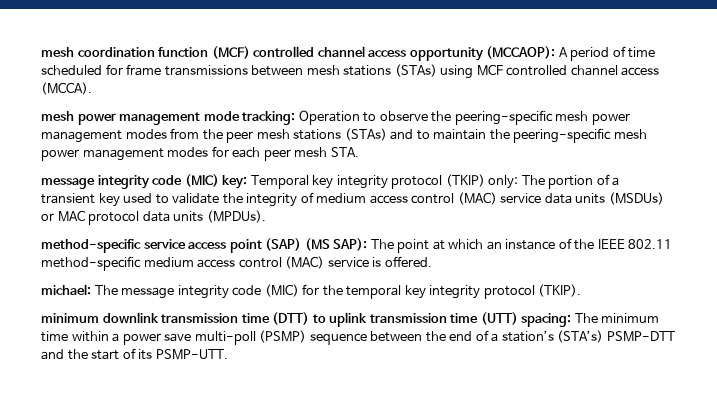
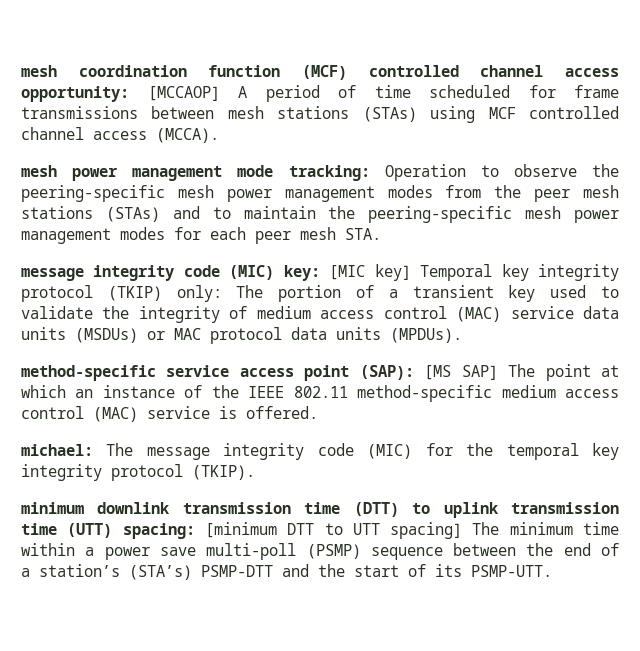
- mesh coordination function (MCF) controlled channel access opportunity (MCCAOP): A period of time scheduled for frame transmissions between mesh stations (STAs) using MCF controlled channel access (MCCA).
+ mesh coordination function (MCF) controlled channel access opportunity: [MCCAOP] A period of time scheduled for frame transmissions between mesh stations (STAs) using MCF controlled channel access (MCCA).
- message integrity code (MIC) key: Temporal key integrity protocol (TKIP) only: The portion of a transient key used to validate the integrity of medium access control (MAC) service data units (MSDUs) or MAC protocol data units (MPDUs).
+ message integrity code (MIC) key: [MIC key] Temporal key integrity protocol (TKIP) only: The portion of a transient key used to validate the integrity of medium access control (MAC) service data units (MSDUs) or MAC protocol data units (MPDUs).
- method-specific service access point (SAP) (MS SAP): The point at which an instance of the IEEE 802.11 method-specific medium access control (MAC) service is offered.
+ method-specific service access point (SAP): [MS SAP] The point at which an instance of the IEEE 802.11 method-specific medium access control (MAC) service is offered.
- minimum downlink transmission time (DTT) to uplink transmission time (UTT) spacing: The minimum time within a power save multi-poll (PSMP) sequence between the end of a station’s (STA’s) PSMP-DTT and the start of its PSMP-UTT.
+ minimum downlink transmission time (DTT) to uplink transmission time (UTT) spacing: [minimum DTT to UTT spacing] The minimum time within a power save multi-poll (PSMP) sequence between the end of a station’s (STA’s) PSMP-DTT and the start of its PSMP-UTT.

